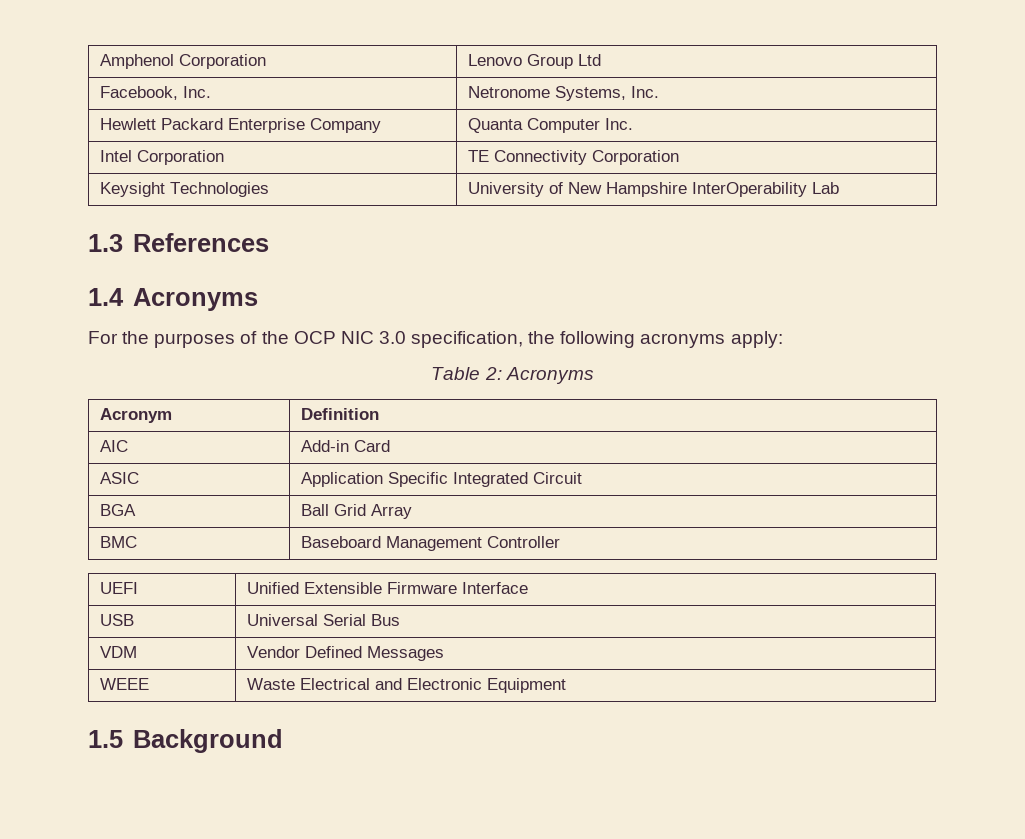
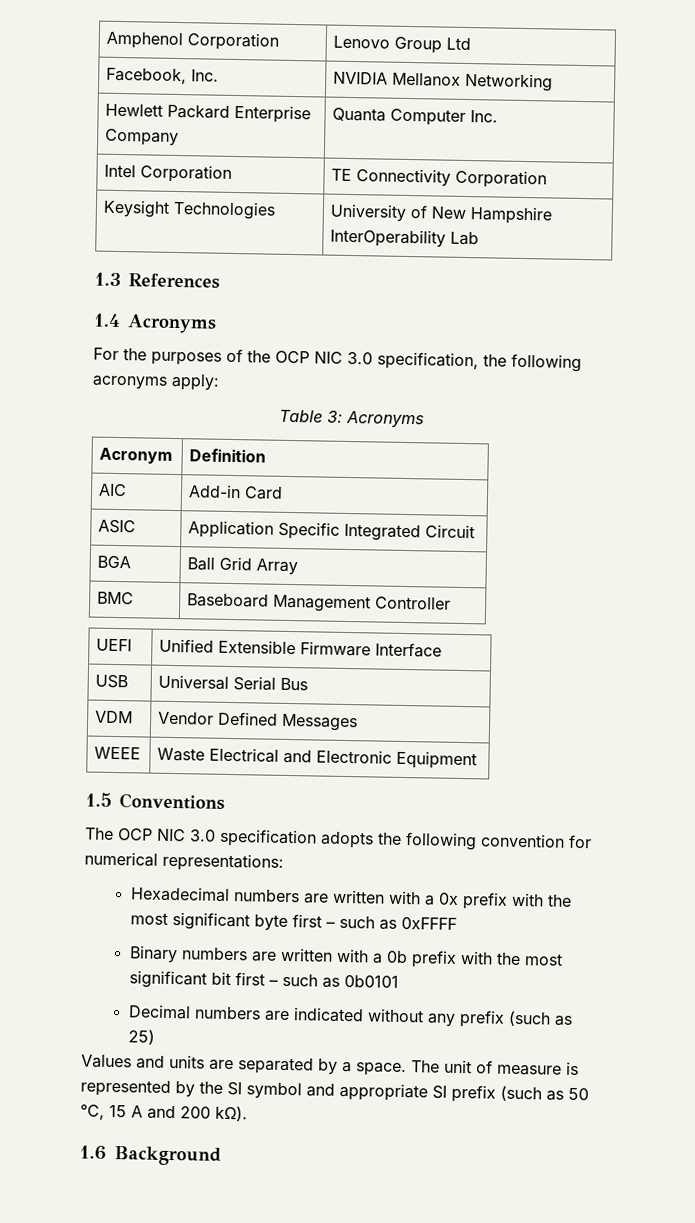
- Facebook, Inc. | Netronome Systems, Inc.
+ Facebook, Inc. | NVIDIA Mellanox Networking
- Table 2: Acronyms
+ Table 3: Acronyms
- 1.5 Background
+ 1.5 Conventions
+ The OCP NIC 3.0 specification adopts the following convention for numerical representations:
+ Hexadecimal numbers are written with a 0x prefix with the most significant byte first – such as 0xFFFF
+ Binary numbers are written with a 0b prefix with the most significant bit first – such as 0b0101
+ Decimal numbers are indicated without any prefix (such as 25)
+ Values and units are separated by a space. The unit of measure is represented by the SI symbol and appropriate SI prefix (such as 50 °C, 15 A and 200 kΩ).
+ 1.6 Background

